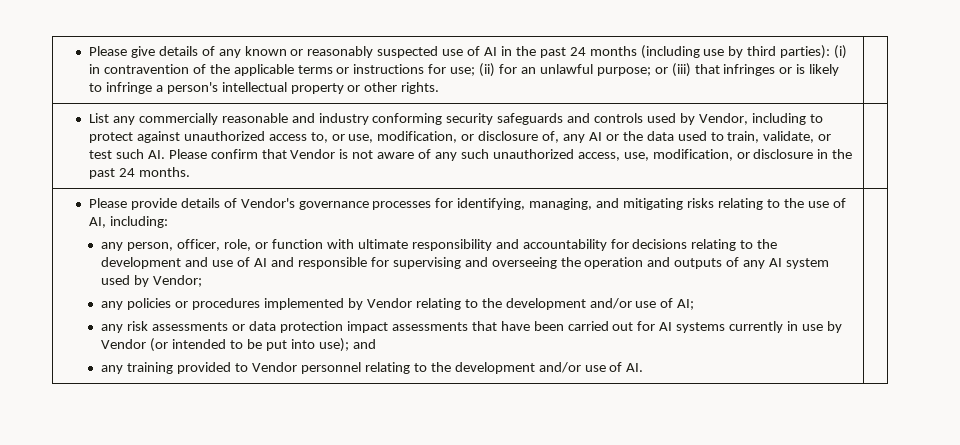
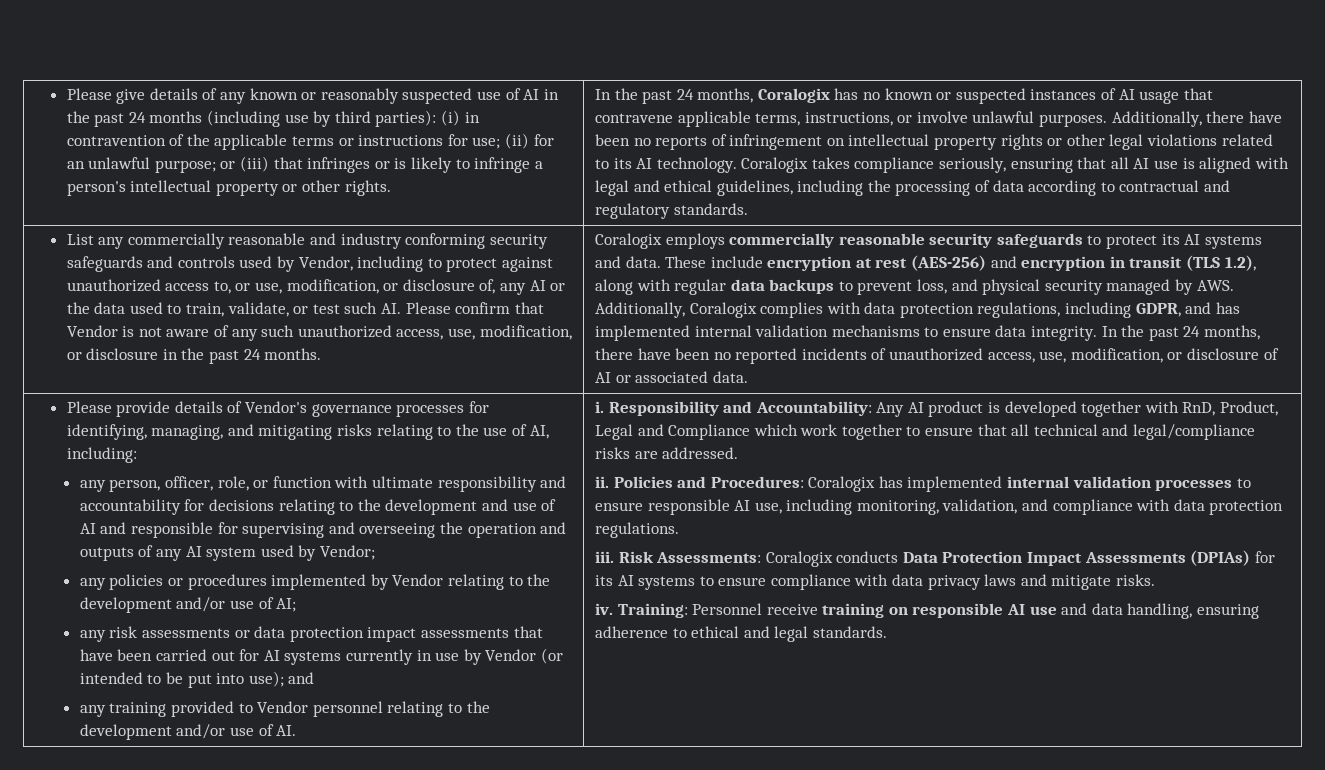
+ In the past 24 months, Coralogix has no known or suspected instances of AI usage that contravene applicable terms, instructions, or involve unlawful purposes. Additionally, there have been no reports of infringement on intellectual property rights or other legal violations related to its AI technology. Coralogix takes compliance seriously, ensuring that all AI use is aligned with legal and ethical guidelines, including the processing of data according to contractual and regulatory standards.
+ Coralogix employs commercially reasonable security safeguards to protect its AI systems and data. These include encryption at rest (AES-256) and encryption in transit (TLS 1.2), along with regular data backups to prevent loss, and physical security managed by AWS. Additionally, Coralogix complies with data protection regulations, including GDPR, and has implemented internal validation mechanisms to ensure data integrity. In the past 24 months, there have been no reported incidents of unauthorized access, use, modification, or disclosure of AI or associated data.
+ i. Responsibility and Accountability: Any AI product is developed together with RnD, Product, Legal and Compliance which work together to ensure that all technical and legal/compliance risks are addressed.
+ ii. Policies and Procedures: Coralogix has implemented internal validation processes to ensure responsible AI use, including monitoring, validation, and compliance with data protection regulations.
+ iii. Risk Assessments: Coralogix conducts Data Protection Impact Assessments (DPIAs) for its AI systems to ensure compliance with data privacy laws and mitigate risks.
+ iv. Training: Personnel receive training on responsible AI use and data handling, ensuring adherence to ethical and legal standards.

